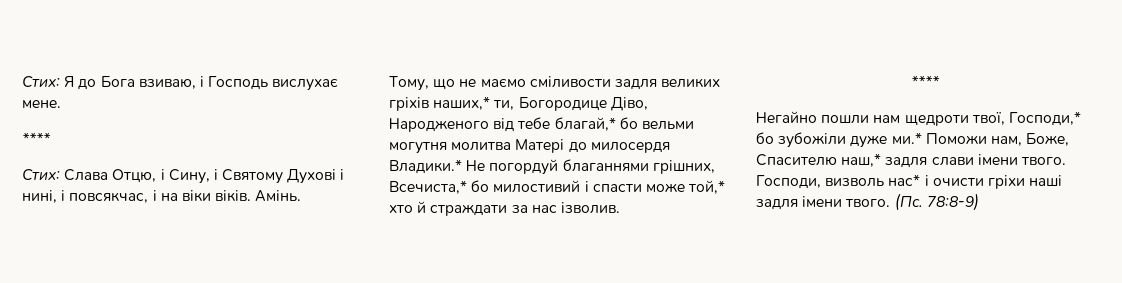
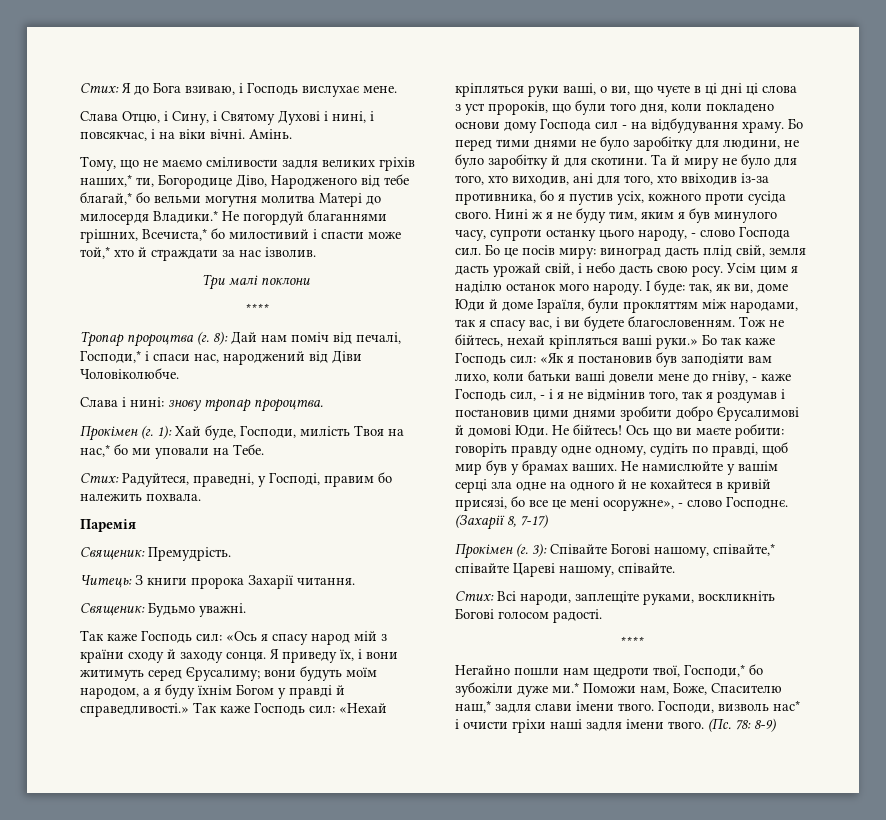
  Стих: Я до Бога взиваю, і Господь вислухає мене.
- ****
- Стих: Слава Отцю, і Сину, і Святому Духові і нині, і повсякчас, і на віки віків.
+ Слава Отцю, і Сину, і Святому Духові і нині, і повсякчас, і на віки вічні.
+ Три малі поклони
+ ****
+ Тропар пророцтва (г. 8): Дай нам поміч від печалі, Господи,* і спаси нас, народжений від Діви Чоловіколюбче.
+ Слава і нині: знову тропар пророцтва.
+ Прокімен (г. 1): Хай буде, Господи, милість Твоя на нас,* бо ми уповали на Тебе.
+ Стих: Радуйтеся, праведні, у Господі, правим бо належить похвала.
+ Паремія
+ Священик: Премудрість.
+ Читець: З книги пророка Захарії читання.
+ Священик: Будьмо уважні.
+ Так каже Господь сил: «Ось я спасу народ мій з країни сходу й заходу сонця. Я приведу їх, і вони житимуть серед Єрусалиму; вони будуть моїм народом, а я буду їхнім Богом у правді й справедливості.» Так каже Господь сил: «Нехай кріпляться руки ваші, о ви, що чуєте в ці дні ці слова з уст пророків, що були того дня, коли покладено основи дому Господа сил - на відбудування храму. Бо перед тими днями не було заробітку для людини, не було заробітку й для скотини. Та й миру не було для того, хто виходив, ані для того, хто ввіходив із-за противника, бо я пустив усіх, кожного проти сусіда свого. Нині ж я не буду тим, яким я був минулого часу, супроти останку цього народу, - слово Господа сил. Бо це посів миру: виноград дасть плід свій, земля дасть урожай свій, і небо дасть свою росу. Усім цим я наділю останок мого народу. І буде: так, як ви, доме Юди й доме Ізраїля, були прокляттям між народами, так я спасу вас, і ви будете благословенням. Тож не бійтесь, нехай кріпляться ваші руки.» Бо так каже Господь сил: «Як я постановив був заподіяти вам лихо, коли батьки ваші довели мене до гніву, - каже Господь сил, - і я не відмінив того, так я роздумав і постановив цими днями зробити добро Єрусалимові й домові Юди. Не бійтесь! Ось що ви маєте робити: говоріть правду одне одному, судіть по правді, щоб мир був у брамах ваших. Не намислюйте у вашім серці зла одне на одного й не кохайтеся в кривій присязі, бо все це мені осоружне», - слово Господнє. (Захарії 8, 7-17)
+ Прокімен (г. 3): Співайте Богові нашому, співайте,* співайте Цареві нашому, співайте.
+ Стих: Всі народи, заплещіте руками, воскликніть Богові голосом радості.
- (Пс. 78:8-9)
+ (Пс. 78: 8-9)

